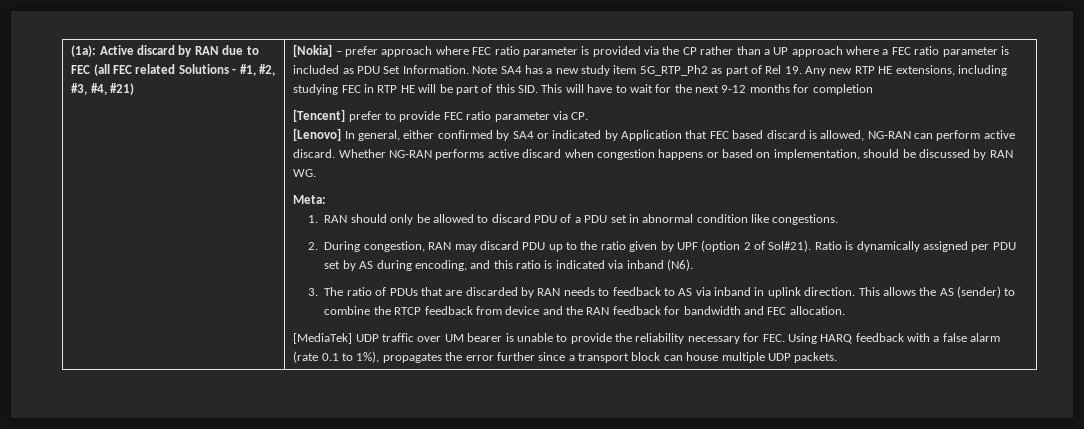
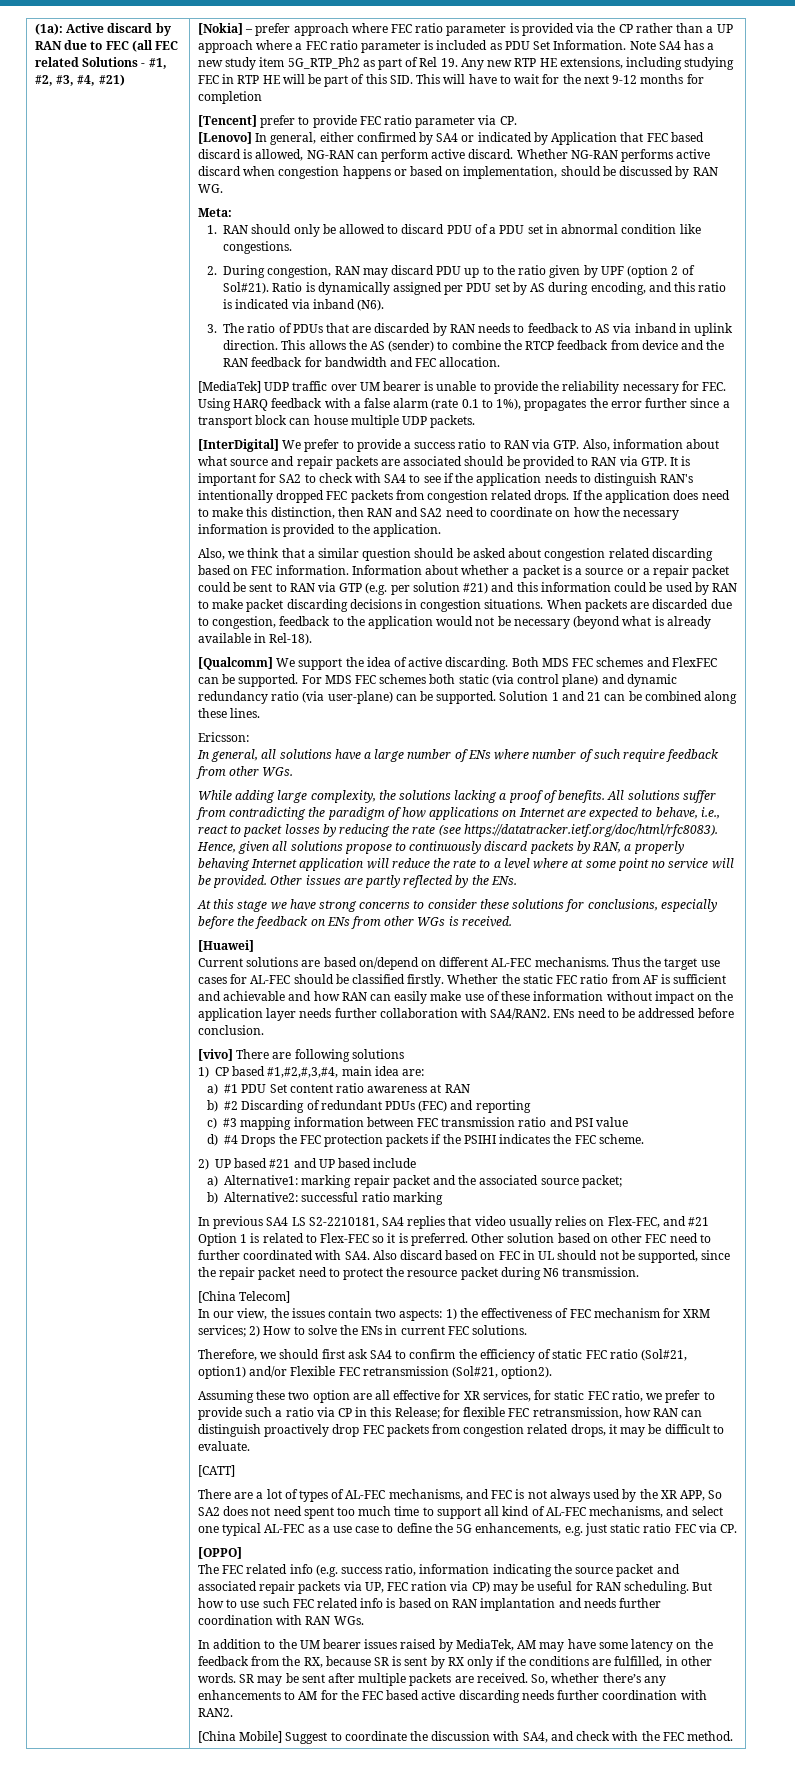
+ [InterDigital] We prefer to provide a success ratio to RAN via GTP. Also, information about what source and repair packets are associated should be provided to RAN via GTP. It is important for SA2 to check with SA4 to see if the application needs to distinguish RAN's intentionally dropped FEC packets from congestion related drops. If the application does need to make this distinction, then RAN and SA2 need to coordinate on how the necessary information is provided to the application.
+ Also, we think that a similar question should be asked about congestion related discarding based on FEC information. Information about whether a packet is a source or a repair packet could be sent to RAN via GTP (e.g. per solution #21) and this information could be used by RAN to make packet discarding decisions in congestion situations. When packets are discarded due to congestion, feedback to the application would not be necessary (beyond what is already available in Rel-18).
+ [Qualcomm] We support the idea of active discarding. Both MDS FEC schemes and FlexFEC can be supported. For MDS FEC schemes both static (via control plane) and dynamic redundancy ratio (via user-plane) can be supported. Solution 1 and 21 can be combined along these lines.
+ Ericsson:
+ In general, all solutions have a large number of ENs where number of such require feedback from other WGs.
+ While adding large complexity, the solutions lacking a proof of benefits. All solutions suffer from contradicting the paradigm of how applications on Internet are expected to behave, i.e., react to packet losses by reducing the rate (see https://datatracker.ietf.org/doc/html/rfc8083). Hence, given all solutions propose to continuously discard packets by RAN, a properly behaving Internet application will reduce the rate to a level where at some point no service will be provided. Other issues are partly reflected by the ENs.
+ At this stage we have strong concerns to consider these solutions for conclusions, especially before the feedback on ENs from other WGs is received.
+ [Huawei]
+ Current solutions are based on/depend on different AL-FEC mechanisms. Thus the target use cases for AL-FEC should be classified firstly. Whether the static FEC ratio from AF is sufficient and achievable and how RAN can easily make use of these information without impact on the application layer needs further collaboration with SA4/RAN2. ENs need to be addressed before conclusion.
+ [vivo] There are following solutions
+ 1) CP based #1,#2,#,3,#4, main idea are:
+ a) #1 PDU Set content ratio awareness at RAN
+ b) #2 Discarding of redundant PDUs (FEC) and reporting
+ c) #3 mapping information between FEC transmission ratio and PSI value
+ d) #4 Drops the FEC protection packets if the PSIHI indicates the FEC scheme.
+ 2) UP based #21 and UP based include
+ a) Alternative1: marking repair packet and the associated source packet;
+ b) Alternative2: successful ratio marking
+ In previous SA4 LS S2-2210181, SA4 replies that video usually relies on Flex-FEC, and #21 Option 1 is related to Flex-FEC so it is preferred. Other solution based on other FEC need to further coordinated with SA4. Also discard based on FEC in UL should not be supported, since the repair packet need to protect the resource packet during N6 transmission.
+ [China Telecom]
+ In our view, the issues contain two aspects: 1) the effectiveness of FEC mechanism for XRM services; 2) How to solve the ENs in current FEC solutions.
+ Therefore, we should first ask SA4 to confirm the efficiency of static FEC ratio (Sol#21, option1) and/or Flexible FEC retransmission (Sol#21, option2).
+ Assuming these two option are all effective for XR services, for static FEC ratio, we prefer to provide such a ratio via CP in this Release; for flexible FEC retransmission, how RAN can distinguish proactively drop FEC packets from congestion related drops, it may be difficult to evaluate.
+ [CATT]
+ There are a lot of types of AL-FEC mechanisms, and FEC is not always used by the XR APP, So SA2 does not need spent too much time to support all kind of AL-FEC mechanisms, and select one typical AL-FEC as a use case to define the 5G enhancements, e.g. just static ratio FEC via CP.
+ [OPPO]
+ The FEC related info (e.g. success ratio, information indicating the source packet and associated repair packets via UP, FEC ration via CP) may be useful for RAN scheduling. But how to use such FEC related info is based on RAN implantation and needs further coordination with RAN WGs.
+ In addition to the UM bearer issues raised by MediaTek, AM may have some latency on the feedback from the RX, because SR is sent by RX only if the conditions are fulfilled, in other words. SR may be sent after multiple packets are received. So, whether there’s any enhancements to AM for the FEC based active discarding needs further coordination with RAN2.
+ [China Mobile] Suggest to coordinate the discussion with SA4, and check with the FEC method.

